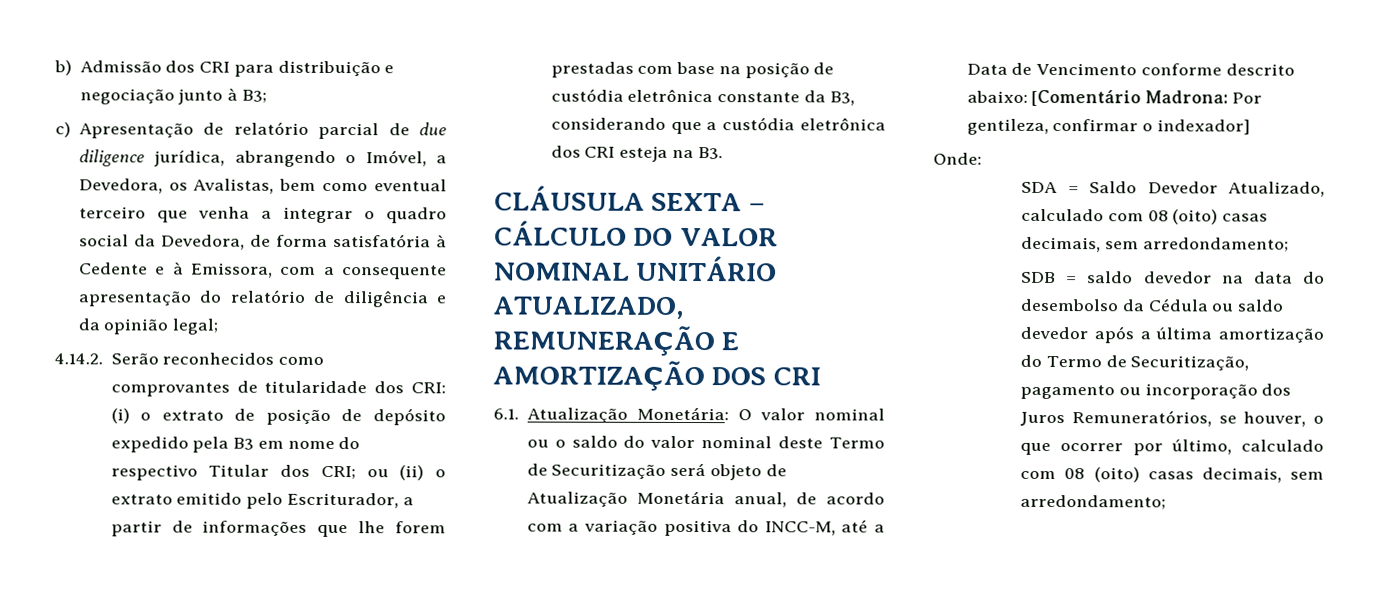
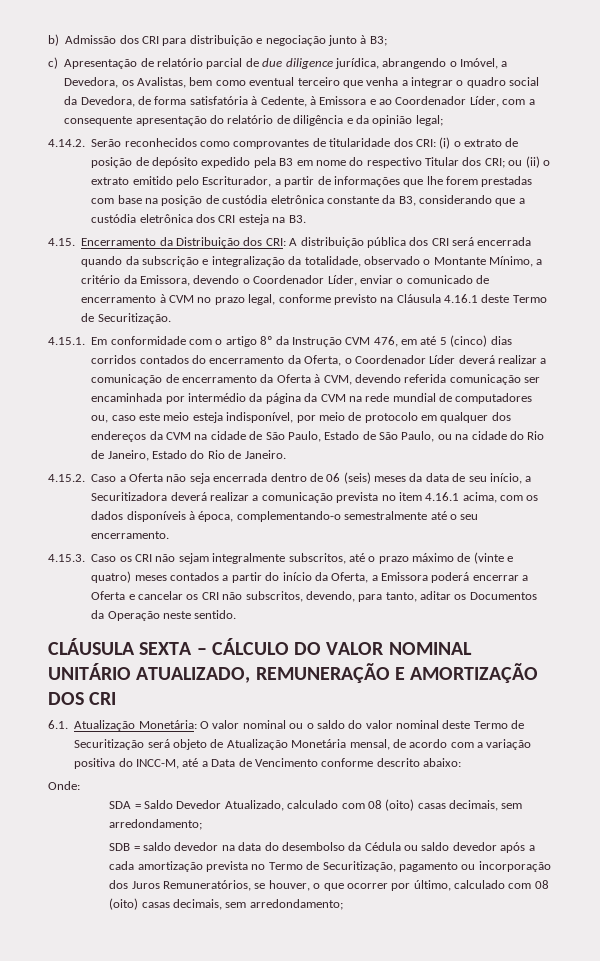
- c) Apresentação de relatório parcial de due diligence jurídica, abrangendo o Imóvel, a Devedora, os Avalistas, bem como eventual terceiro que venha a integrar o quadro social da Devedora, de forma satisfatória à Cedente e à Emissora, com a consequente apresentação do relatório de diligência e da opinião legal;
+ c) Apresentação de relatório parcial de due diligence jurídica, abrangendo o Imóvel, a Devedora, os Avalistas, bem como eventual terceiro que venha a integrar o quadro social da Devedora, de forma satisfatória à Cedente, à Emissora e ao Coordenador Líder, com a consequente apresentação do relatório de diligência e da opinião legal;
+ 4.15. Encerramento da Distribuição dos CRI: A distribuição pública dos CRI será encerrada quando da subscrição e integralização da totalidade, observado o Montante Mínimo, a critério da Emissora, devendo o Coordenador Líder, enviar o comunicado de encerramento à CVM no prazo legal, conforme previsto na Cláusula 4.16.1 deste Termo de Securitização.
+ 4.15.1. Em conformidade com o artigo 8º da Instrução CVM 476, em até 5 (cinco) dias corridos contados do encerramento da Oferta, o Coordenador Líder deverá realizar a comunicação de encerramento da Oferta à CVM, devendo referida comunicação ser encaminhada por intermédio da página da CVM na rede mundial de computadores ou, caso este meio esteja indisponível, por meio de protocolo em qualquer dos endereços da CVM na cidade de São Paulo, Estado de São Paulo, ou na cidade do Rio de Janeiro, Estado do Rio de Janeiro.
+ 4.15.2. Caso a Oferta não seja encerrada dentro de 06 (seis) meses da data de seu início, a Securitizadora deverá realizar a comunicação prevista no item 4.16.1 acima, com os dados disponíveis à época, complementando-o semestralmente até o seu encerramento.
+ 4.15.3. Caso os CRI não sejam integralmente subscritos, até o prazo máximo de (vinte e quatro) meses contados a partir do início da Oferta, a Emissora poderá encerrar a Oferta e cancelar os CRI não subscritos, devendo, para tanto, aditar os Documentos da Operação neste sentido.
- 6.1. Atualização Monetária: O valor nominal ou o saldo do valor nominal deste Termo de Securitização será objeto de Atualização Monetária anual, de acordo com a variação positiva do INCC-M, até a Data de Vencimento conforme descrito abaixo: [Comentário Madrona: Por gentileza, confirmar o indexador]
+ 6.1. Atualização Monetária: O valor nominal ou o saldo do valor nominal deste Termo de Securitização será objeto de Atualização Monetária mensal, de acordo com a variação positiva do INCC-M, até a Data de Vencimento conforme descrito abaixo:
- SDB = saldo devedor na data do desembolso da Cédula ou saldo devedor após a última amortização do Termo de Securitização, pagamento ou incorporação dos Juros Remuneratórios, se houver, o que ocorrer por último, calculado com 08 (oito) casas decimais, sem arredondamento;
+ SDB = saldo devedor na data do desembolso da Cédula ou saldo devedor após a cada amortização prevista no Termo de Securitização, pagamento ou incorporação dos Juros Remuneratórios, se houver, o que ocorrer por último, calculado com 08 (oito) casas decimais, sem arredondamento;

